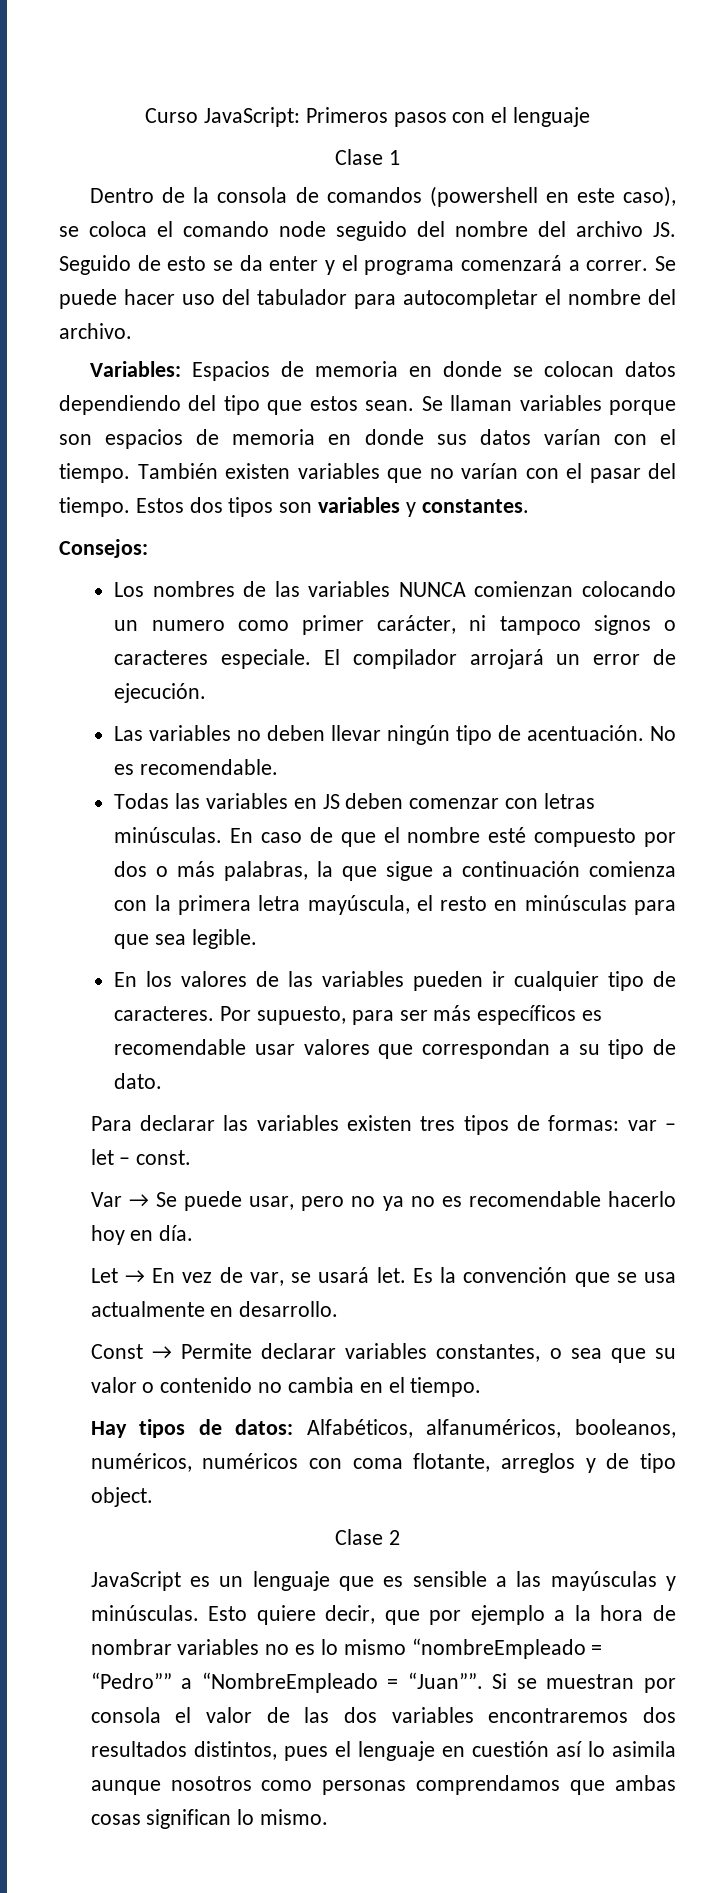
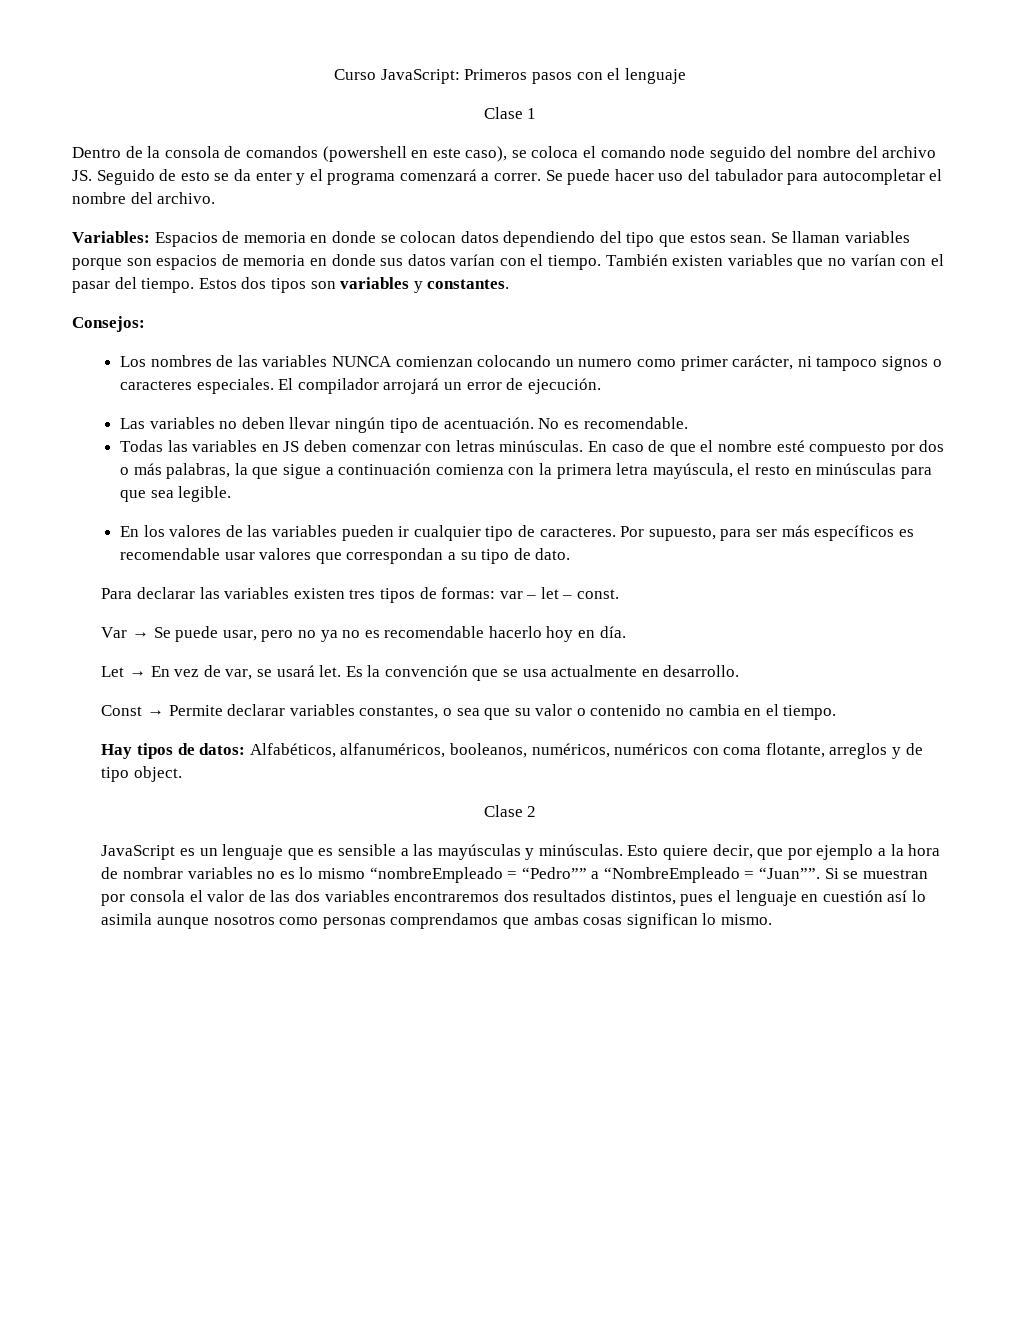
- Los nombres de las variables NUNCA comienzan colocando un numero como primer carácter, ni tampoco signos o caracteres especiale.
+ Los nombres de las variables NUNCA comienzan colocando un numero como primer carácter, ni tampoco signos o caracteres especiales.

